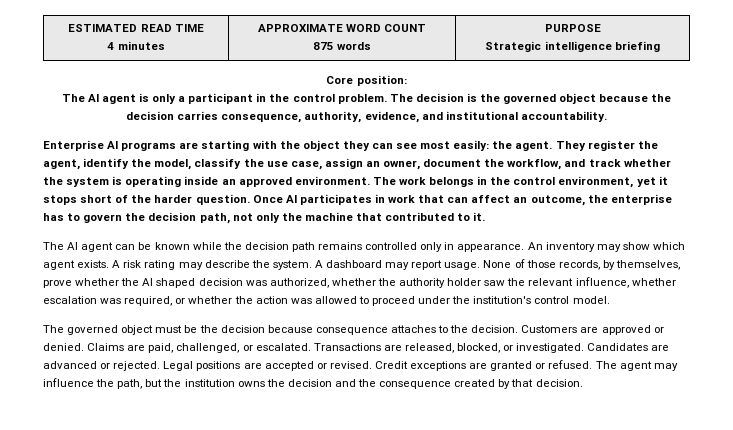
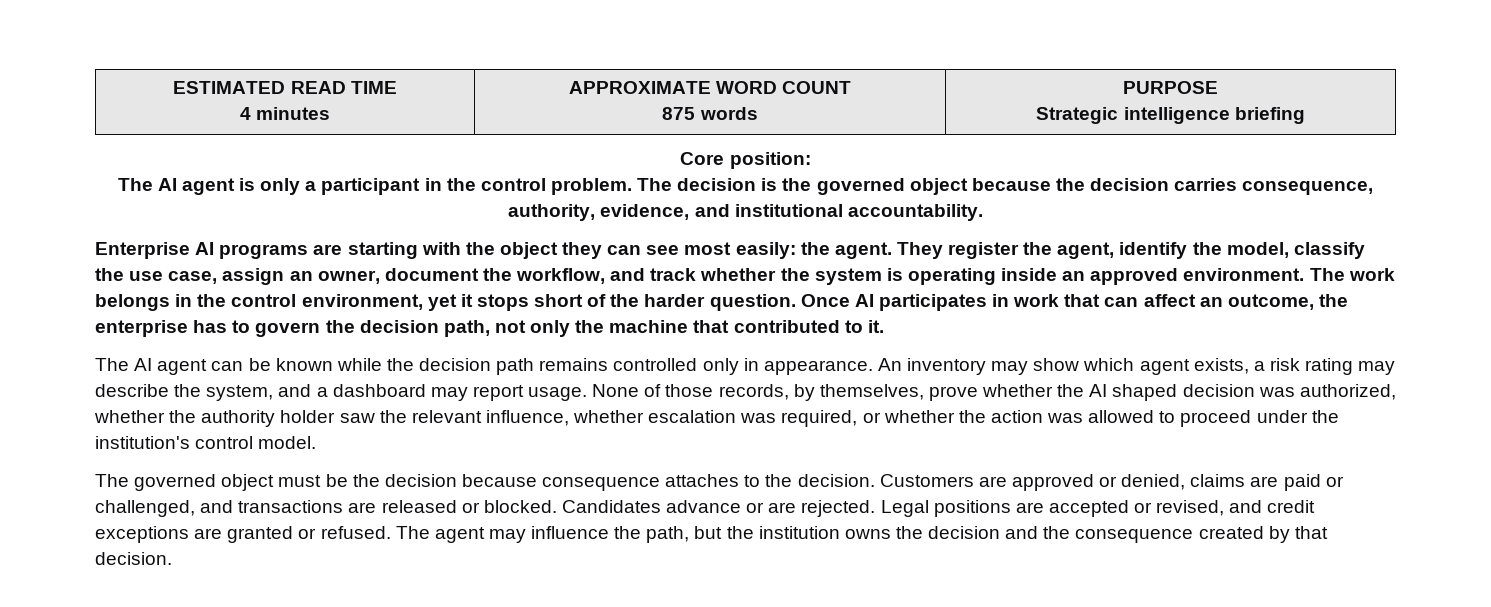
- An inventory may show which agent exists. A risk rating may describe the system. A dashboard may report usage.
+ An inventory may show which agent exists, a risk rating may describe the system, and a dashboard may report usage.
- Customers are approved or denied. Claims are paid, challenged, or escalated. Transactions are released, blocked, or investigated. Candidates are advanced or rejected.
+ Customers are approved or denied, claims are paid or challenged, and transactions are released or blocked. Candidates advance or are rejected.
- Legal positions are accepted or revised. Credit exceptions are granted or refused.
+ Legal positions are accepted or revised, and credit exceptions are granted or refused.

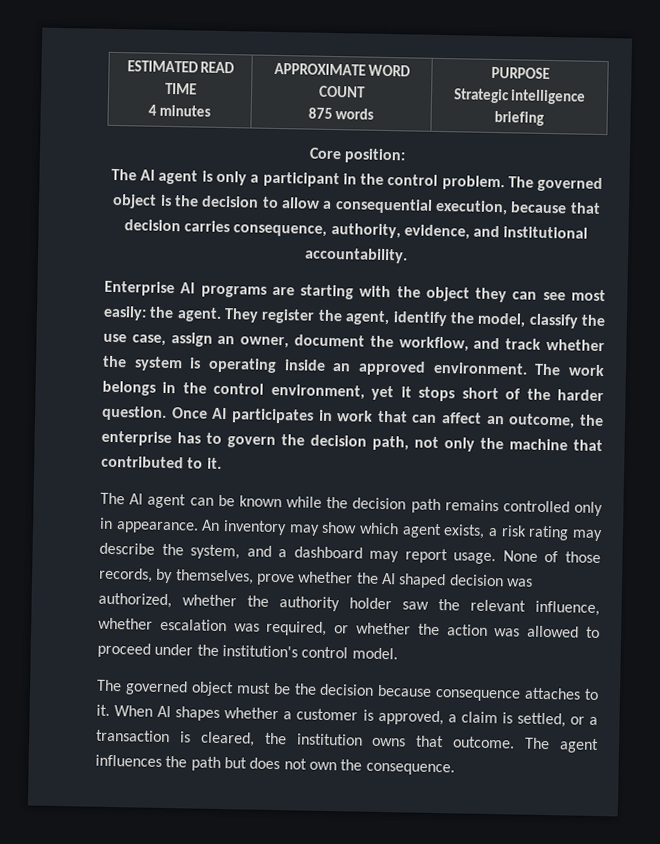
- The decision is the governed object because the decision carries consequence, authority, evidence, and institutional accountability.
+ The governed object is the decision to allow a consequential execution, because that decision carries consequence, authority, evidence, and institutional accountability.
- The governed object must be the decision because consequence attaches to the decision. Customers are approved or denied, claims are paid or challenged, and transactions are released or blocked. Candidates advance or are rejected. Legal positions are accepted or revised, and credit exceptions are granted or refused. The agent may influence the path, but the institution owns the decision and the consequence created by that decision.
+ The governed object must be the decision because consequence attaches to it. When AI shapes whether a customer is approved, a claim is settled, or a transaction is cleared, the institution owns that outcome. The agent influences the path but does not own the consequence.

